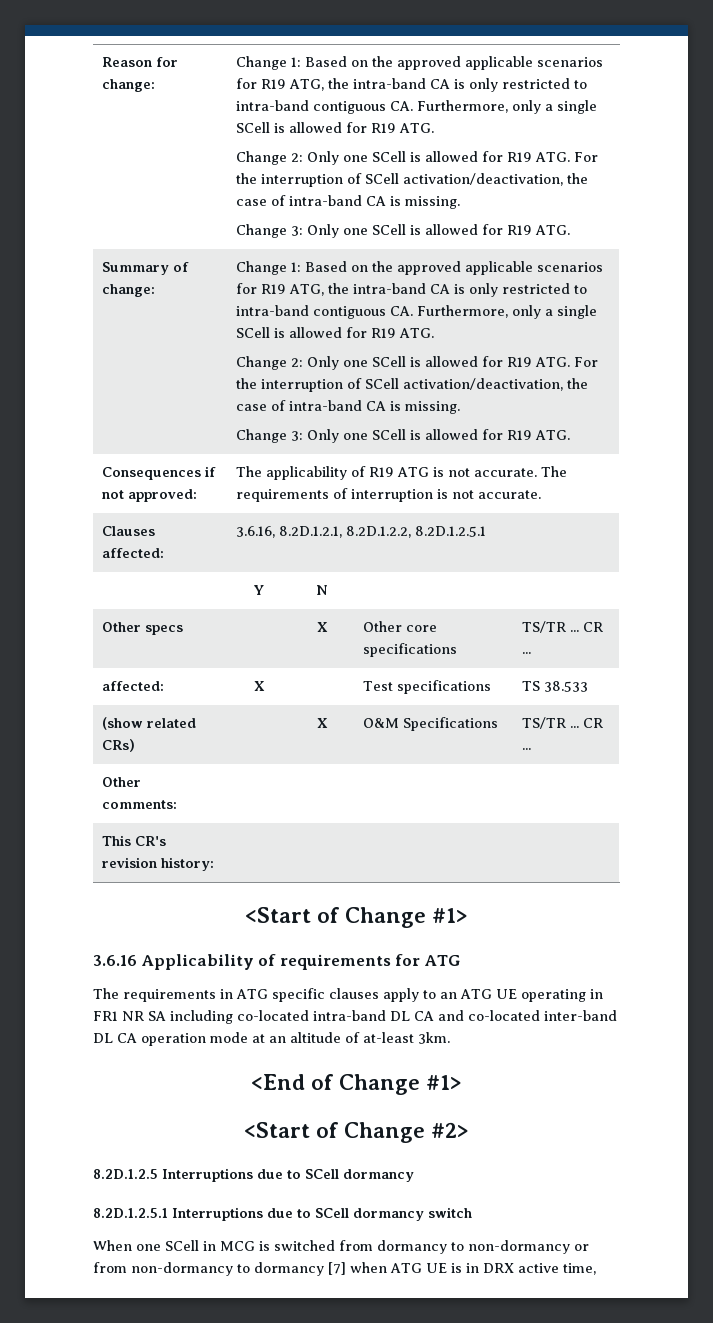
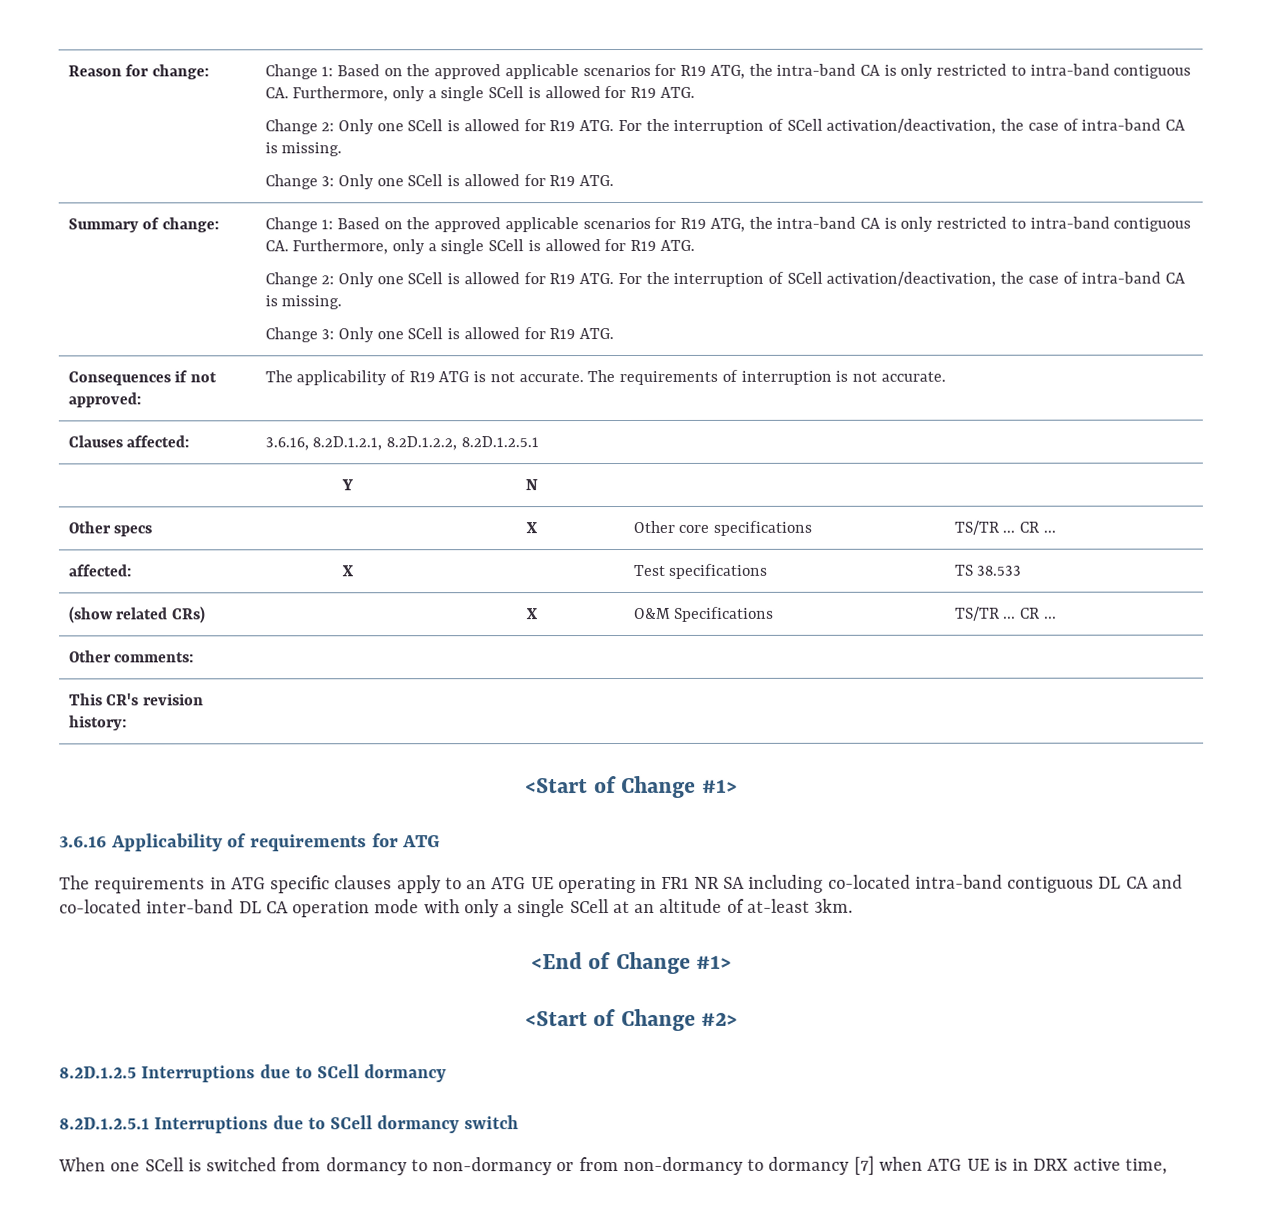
- The requirements in ATG specific clauses apply to an ATG UE operating in FR1 NR SA including co-located intra-band DL CA and co-located inter-band DL CA operation mode at an altitude of at-least 3km.
+ The requirements in ATG specific clauses apply to an ATG UE operating in FR1 NR SA including co-located intra-band contiguous DL CA and co-located inter-band DL CA operation mode with only a single SCell at an altitude of at-least 3km.
- When one SCell in MCG is switched from dormancy to non-dormancy or from non-dormancy to dormancy [7] when ATG UE is in DRX active time,
+ When one SCell is switched from dormancy to non-dormancy or from non-dormancy to dormancy [7] when ATG UE is in DRX active time,

